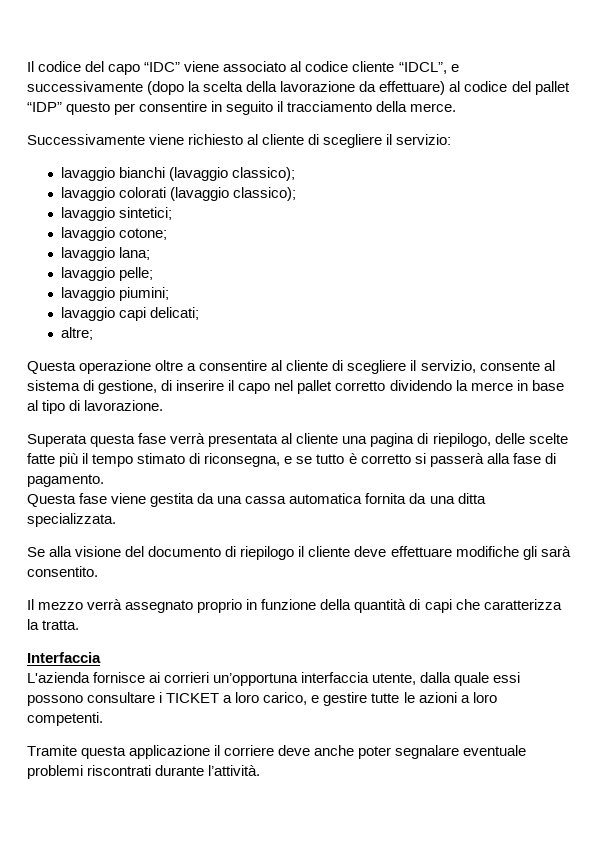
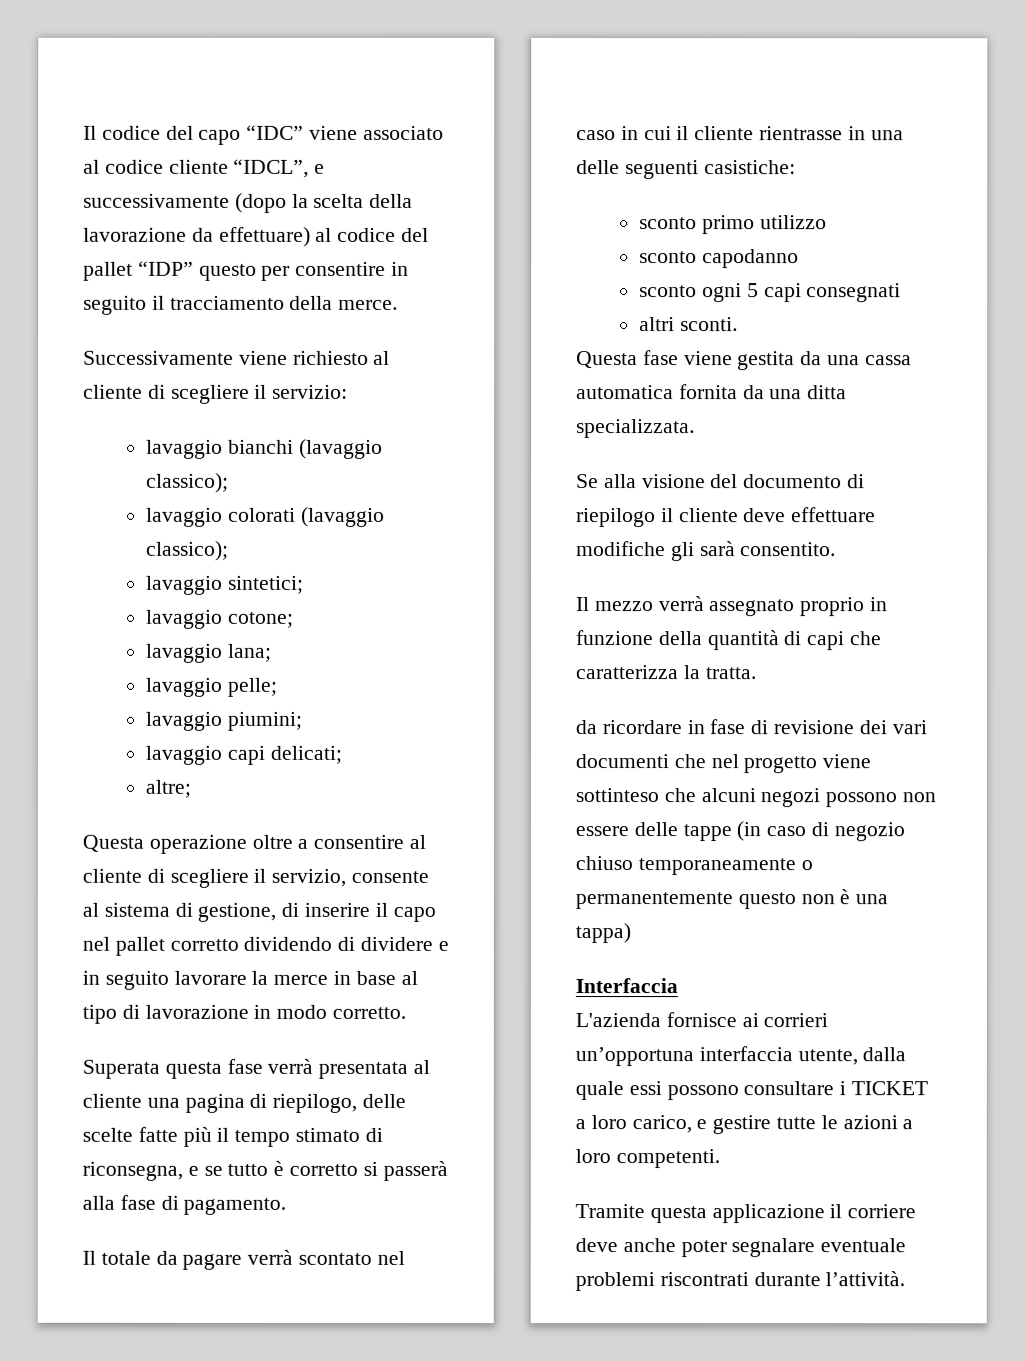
- Questa operazione oltre a consentire al cliente di scegliere il servizio, consente al sistema di gestione, di inserire il capo nel pallet corretto dividendo la merce in base al tipo di lavorazione.
+ Questa operazione oltre a consentire al cliente di scegliere il servizio, consente al sistema di gestione, di inserire il capo nel pallet corretto dividendo di dividere e in seguito lavorare la merce in base al tipo di lavorazione in modo corretto.
+ Il totale da pagare verrà scontato nel caso in cui il cliente rientrasse in una delle seguenti casistiche:
+ sconto primo utilizzo
+ sconto capodanno
+ sconto ogni 5 capi consegnati
+ altri sconti.
+ da ricordare in fase di revisione dei vari documenti che nel progetto viene sottinteso che alcuni negozi possono non essere delle tappe (in caso di negozio chiuso temporaneamente o permanentemente questo non è una tappa)

